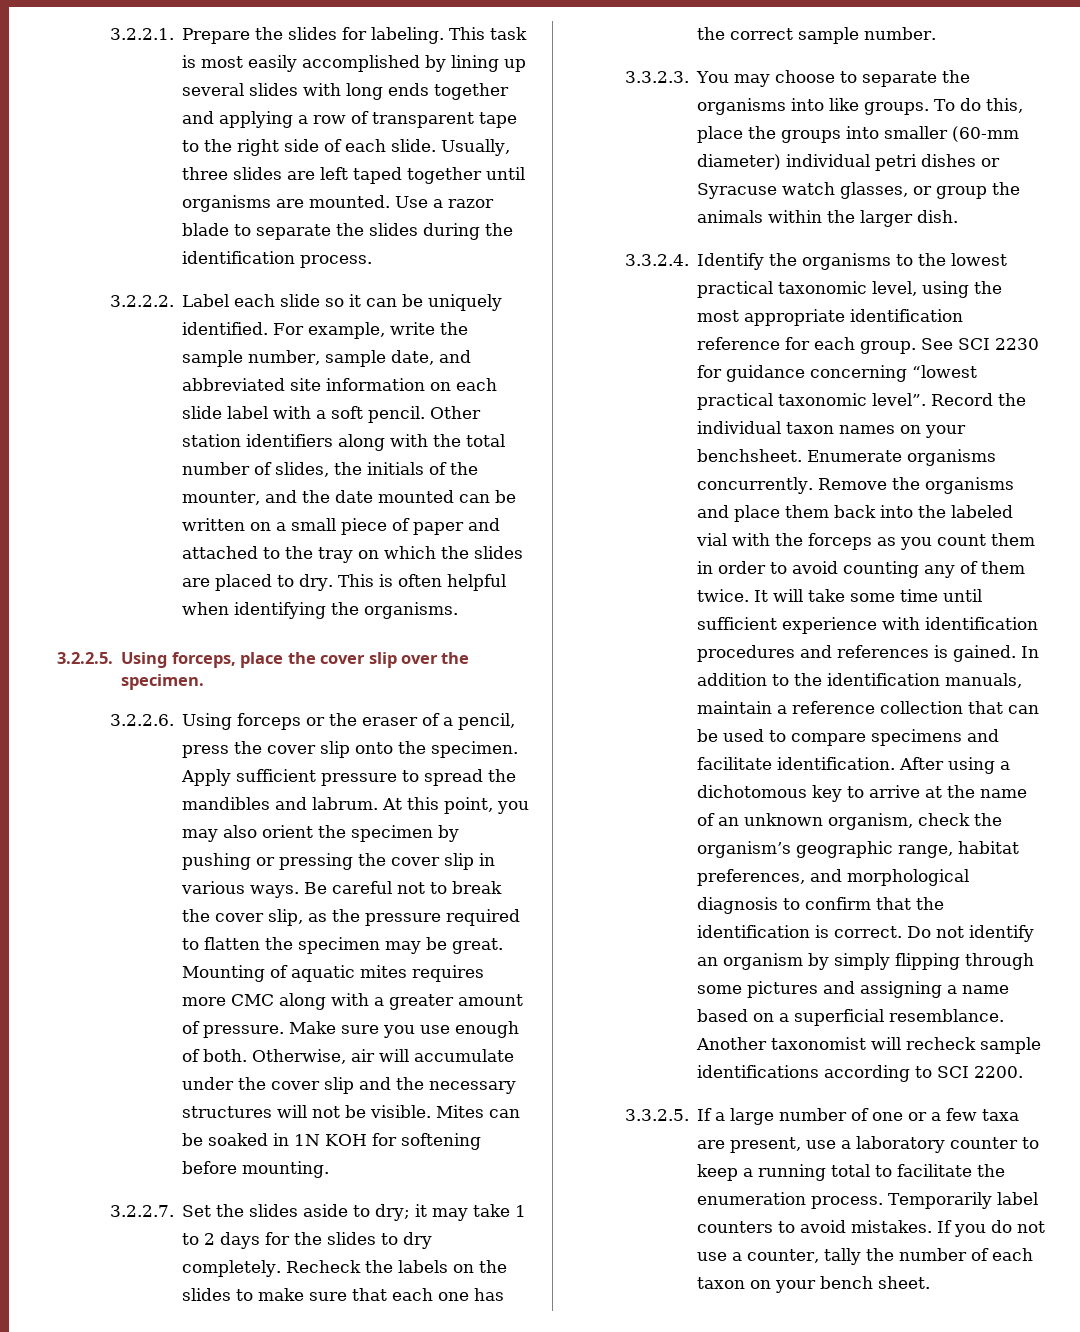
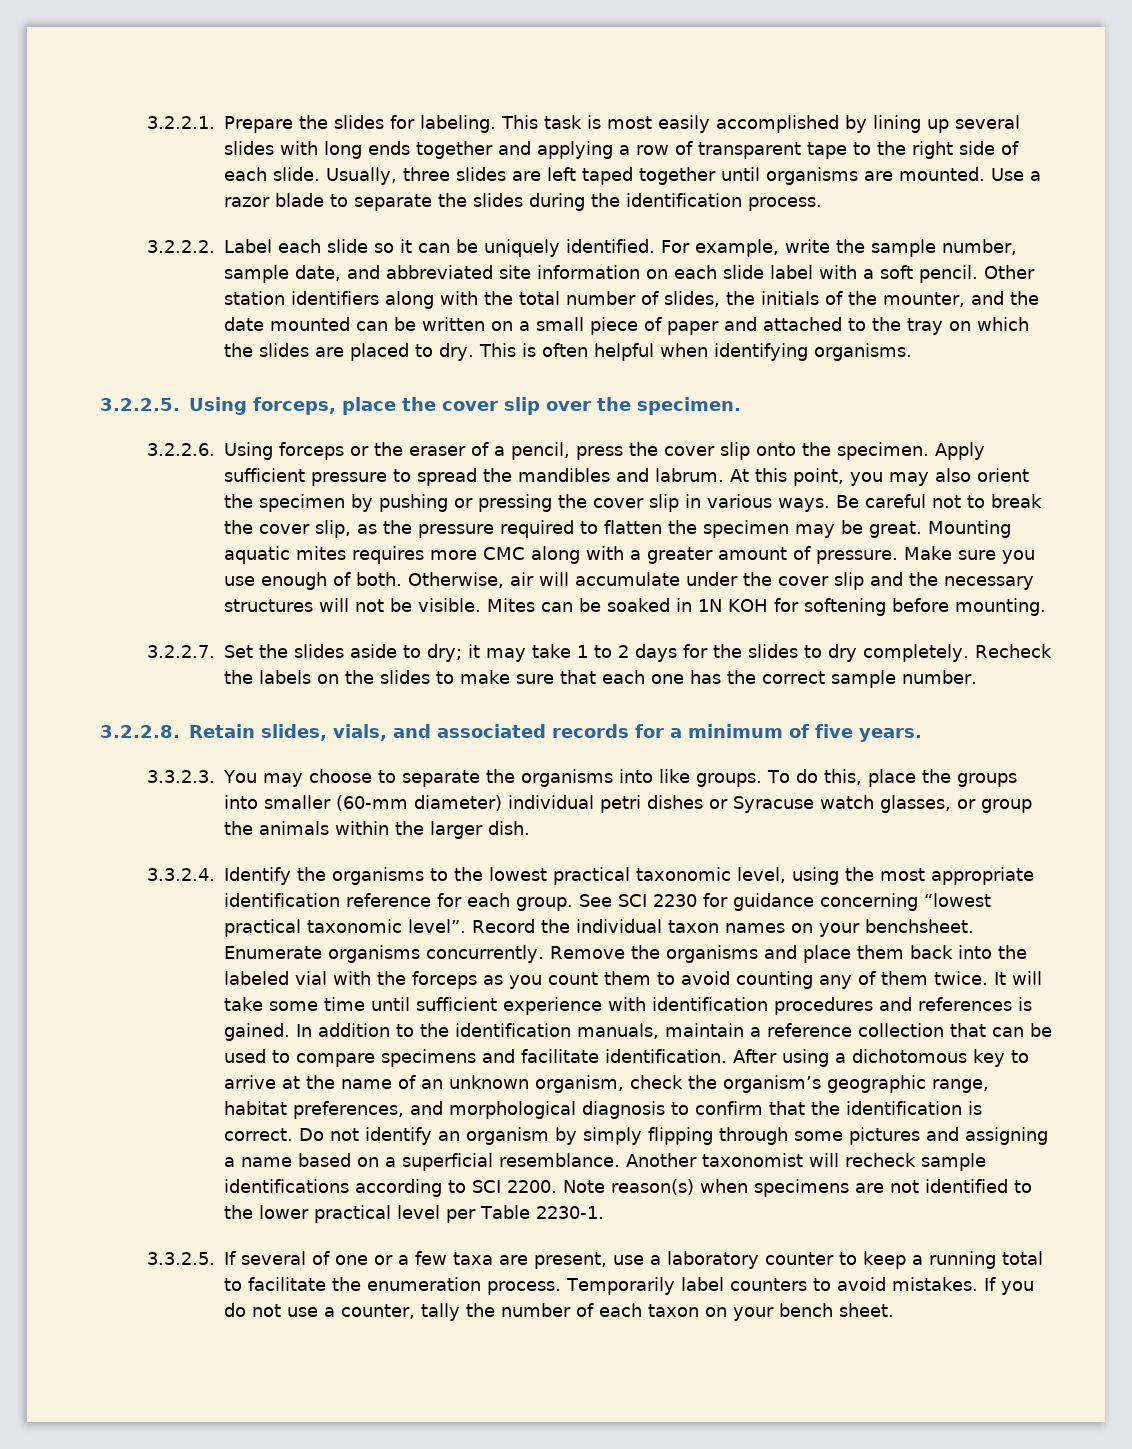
- This is often helpful when identifying the organisms.
+ This is often helpful when identifying organisms.
- Mounting of aquatic mites requires more CMC along with a greater amount of pressure.
+ Mounting aquatic mites requires more CMC along with a greater amount of pressure.
+ 3.2.2.8. Retain slides, vials, and associated records for a minimum of five years.
- Remove the organisms and place them back into the labeled vial with the forceps as you count them in order to avoid counting any of them twice.
+ Remove the organisms and place them back into the labeled vial with the forceps as you count them to avoid counting any of them twice.
+ Note reason(s) when specimens are not identified to the lower practical level per Table 2230-1.
- 3.3.2.5. If a large number of one or a few taxa are present, use a laboratory counter to keep a running total to facilitate the enumeration process.
+ 3.3.2.5. If several of one or a few taxa are present, use a laboratory counter to keep a running total to facilitate the enumeration process.

